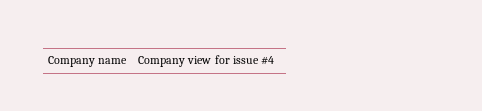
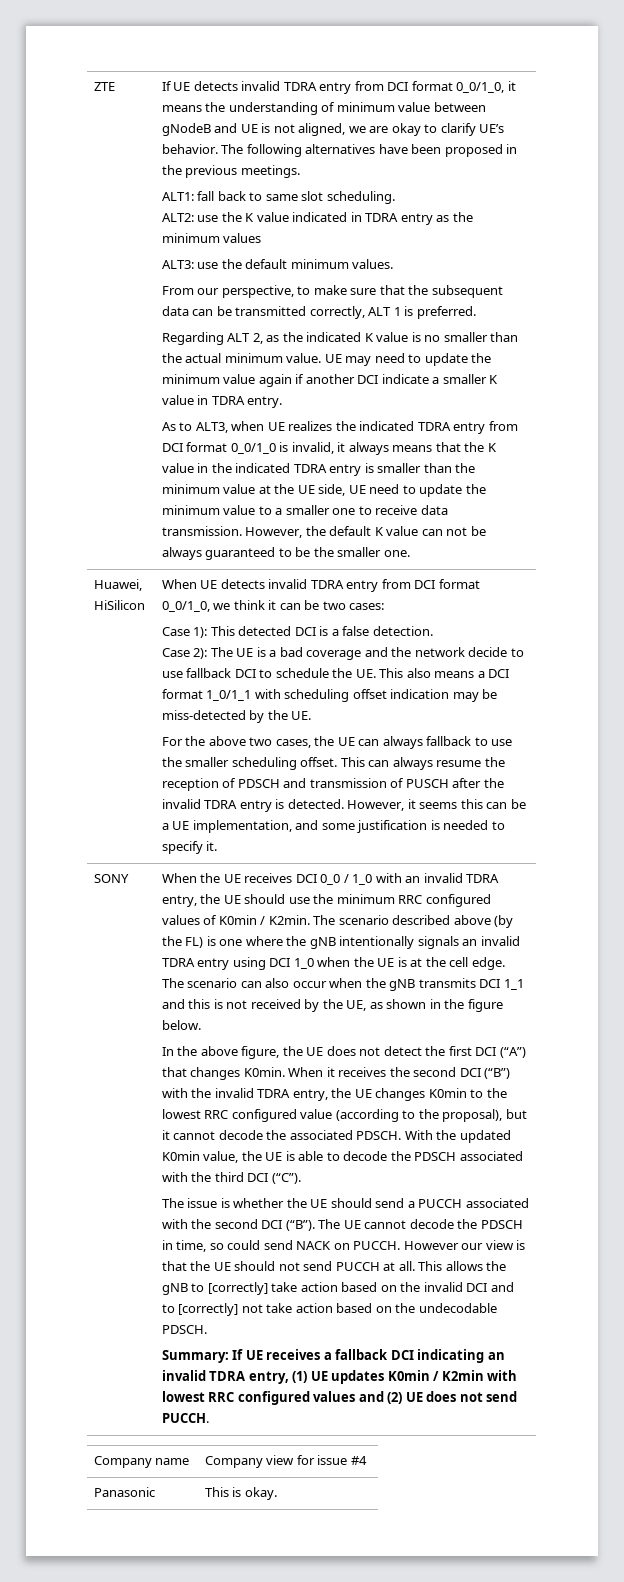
+ ZTE | If UE detects invalid TDRA entry from DCI format 0_0/1_0, it means the understanding of minimum value between gNodeB and UE is not aligned, we are okay to clarify UE’s behavior. The following alternatives have been proposed in the previous meetings.
+ ALT1: fall back to same slot scheduling.
+ ALT2: use the K value indicated in TDRA entry as the minimum values
+ ALT3: use the default minimum values.
+ From our perspective, to make sure that the subsequent data can be transmitted correctly, ALT 1 is preferred.
+ Regarding ALT 2, as the indicated K value is no smaller than the actual minimum value. UE may need to update the minimum value again if another DCI indicate a smaller K value in TDRA entry.
+ As to ALT3, when UE realizes the indicated TDRA entry from DCI format 0_0/1_0 is invalid, it always means that the K value in the indicated TDRA entry is smaller than the minimum value at the UE side, UE need to update the minimum value to a smaller one to receive data transmission. However, the default K value can not be always guaranteed to be the smaller one.
+ Huawei, HiSilicon | When UE detects invalid TDRA entry from DCI format 0_0/1_0, we think it can be two cases:
+ Case 1): This detected DCI is a false detection.
+ Case 2): The UE is a bad coverage and the network decide to use fallback DCI to schedule the UE. This also means a DCI format 1_0/1_1 with scheduling offset indication may be miss-detected by the UE.
+ For the above two cases, the UE can always fallback to use the smaller scheduling offset. This can always resume the reception of PDSCH and transmission of PUSCH after the invalid TDRA entry is detected. However, it seems this can be a UE implementation, and some justification is needed to specify it.
+ SONY | When the UE receives DCI 0_0 / 1_0 with an invalid TDRA entry, the UE should use the minimum RRC configured values of K0min / K2min. The scenario described above (by the FL) is one where the gNB intentionally signals an invalid TDRA entry using DCI 1_0 when the UE is at the cell edge. The scenario can also occur when the gNB transmits DCI 1_1 and this is not received by the UE, as shown in the figure below.
+ In the above figure, the UE does not detect the first DCI (“A”) that changes K0min. When it receives the second DCI (“B”) with the invalid TDRA entry, the UE changes K0min to the lowest RRC configured value (according to the proposal), but it cannot decode the associated PDSCH. With the updated K0min value, the UE is able to decode the PDSCH associated with the third DCI (“C”).
+ The issue is whether the UE should send a PUCCH associated with the second DCI (“B”). The UE cannot decode the PDSCH in time, so could send NACK on PUCCH. However our view is that the UE should not send PUCCH at all. This allows the gNB to [correctly] take action based on the invalid DCI and to [correctly] not take action based on the undecodable PDSCH.
+ Summary: If UE receives a fallback DCI indicating an invalid TDRA entry, (1) UE updates K0min / K2min with lowest RRC configured values and (2) UE does not send PUCCH.
+ Panasonic | This is okay.

